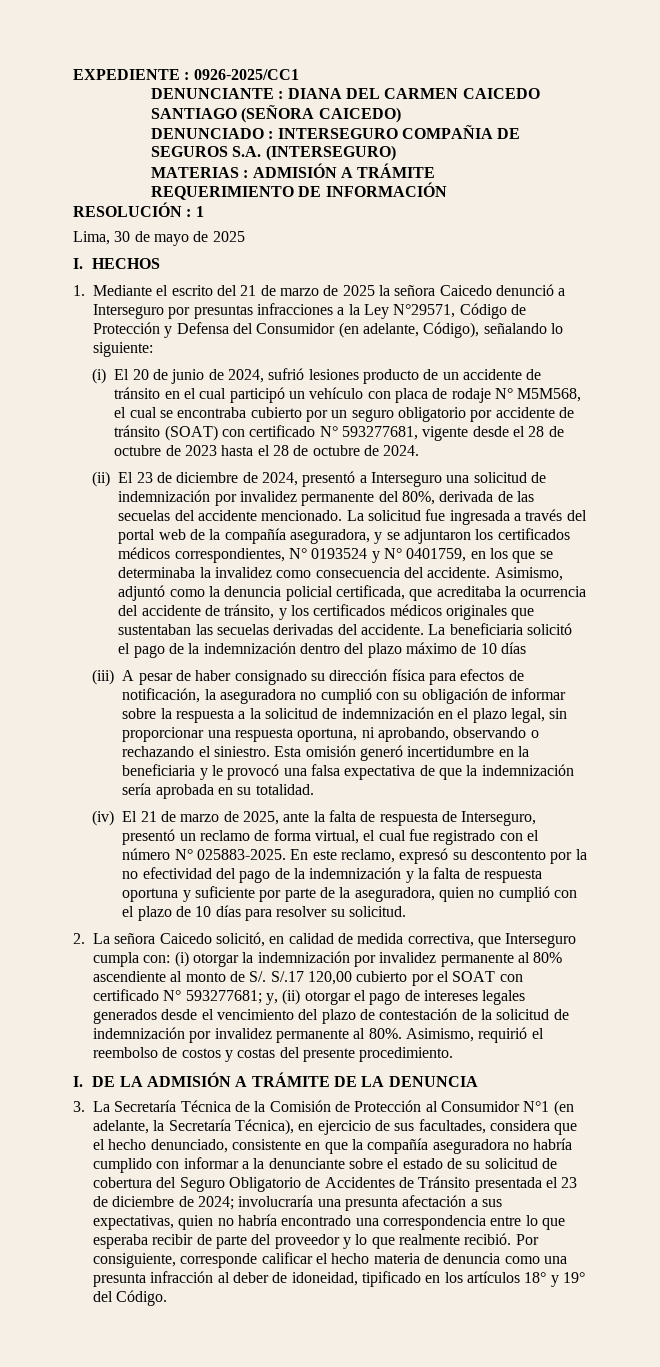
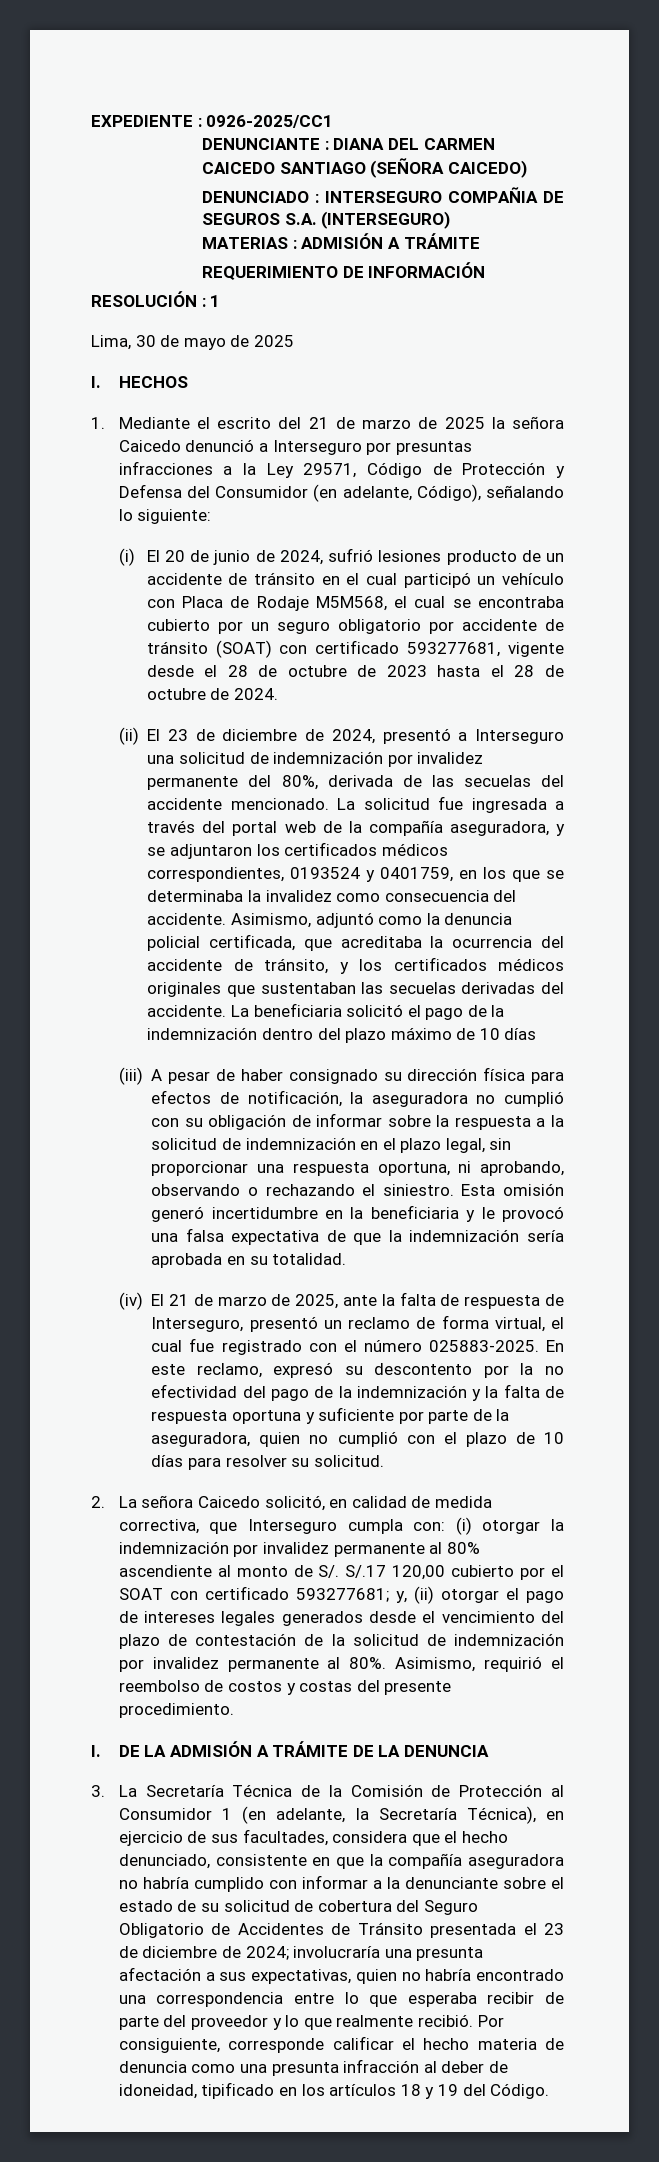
- 1. Mediante el escrito del 21 de marzo de 2025 la señora Caicedo denunció a Interseguro por presuntas infracciones a la Ley N°29571, Código de Protección y Defensa del Consumidor (en adelante, Código), señalando lo siguiente:
+ 1. Mediante el escrito del 21 de marzo de 2025 la señora Caicedo denunció a Interseguro por presuntas infracciones a la Ley 29571, Código de Protección y Defensa del Consumidor (en adelante, Código), señalando lo siguiente:
- (i) El 20 de junio de 2024, sufrió lesiones producto de un accidente de tránsito en el cual participó un vehículo con placa de rodaje N° M5M568, el cual se encontraba cubierto por un seguro obligatorio por accidente de tránsito (SOAT) con certificado N° 593277681, vigente desde el 28 de octubre de 2023 hasta el 28 de octubre de 2024.
+ (i) El 20 de junio de 2024, sufrió lesiones producto de un accidente de tránsito en el cual participó un vehículo con Placa de Rodaje M5M568, el cual se encontraba cubierto por un seguro obligatorio por accidente de tránsito (SOAT) con certificado 593277681, vigente desde el 28 de octubre de 2023 hasta el 28 de octubre de 2024.
- La solicitud fue ingresada a través del portal web de la compañía aseguradora, y se adjuntaron los certificados médicos correspondientes, N° 0193524 y N° 0401759, en los que se determinaba la invalidez como consecuencia del accidente.
+ La solicitud fue ingresada a través del portal web de la compañía aseguradora, y se adjuntaron los certificados médicos correspondientes, 0193524 y 0401759, en los que se determinaba la invalidez como consecuencia del accidente.
- (iv) El 21 de marzo de 2025, ante la falta de respuesta de Interseguro, presentó un reclamo de forma virtual, el cual fue registrado con el número N° 025883-2025.
+ (iv) El 21 de marzo de 2025, ante la falta de respuesta de Interseguro, presentó un reclamo de forma virtual, el cual fue registrado con el número 025883-2025.
- (i) otorgar la indemnización por invalidez permanente al 80% ascendiente al monto de S/. S/.17 120,00 cubierto por el SOAT con certificado N° 593277681;
+ (i) otorgar la indemnización por invalidez permanente al 80% ascendiente al monto de S/. S/.17 120,00 cubierto por el SOAT con certificado 593277681;
- 3. La Secretaría Técnica de la Comisión de Protección al Consumidor N°1 (en adelante, la Secretaría Técnica), en ejercicio de sus facultades, considera que el hecho denunciado, consistente en que la compañía aseguradora no habría cumplido con informar a la denunciante sobre el estado de su solicitud de cobertura del Seguro Obligatorio de Accidentes de Tránsito presentada el 23 de diciembre de 2024;
+ 3. La Secretaría Técnica de la Comisión de Protección al Consumidor 1 (en adelante, la Secretaría Técnica), en ejercicio de sus facultades, considera que el hecho denunciado, consistente en que la compañía aseguradora no habría cumplido con informar a la denunciante sobre el estado de su solicitud de cobertura del Seguro Obligatorio de Accidentes de Tránsito presentada el 23 de diciembre de 2024;
- Por consiguiente, corresponde calificar el hecho materia de denuncia como una presunta infracción al deber de idoneidad, tipificado en los artículos 18° y 19° del Código.
+ Por consiguiente, corresponde calificar el hecho materia de denuncia como una presunta infracción al deber de idoneidad, tipificado en los artículos 18 y 19 del Código.

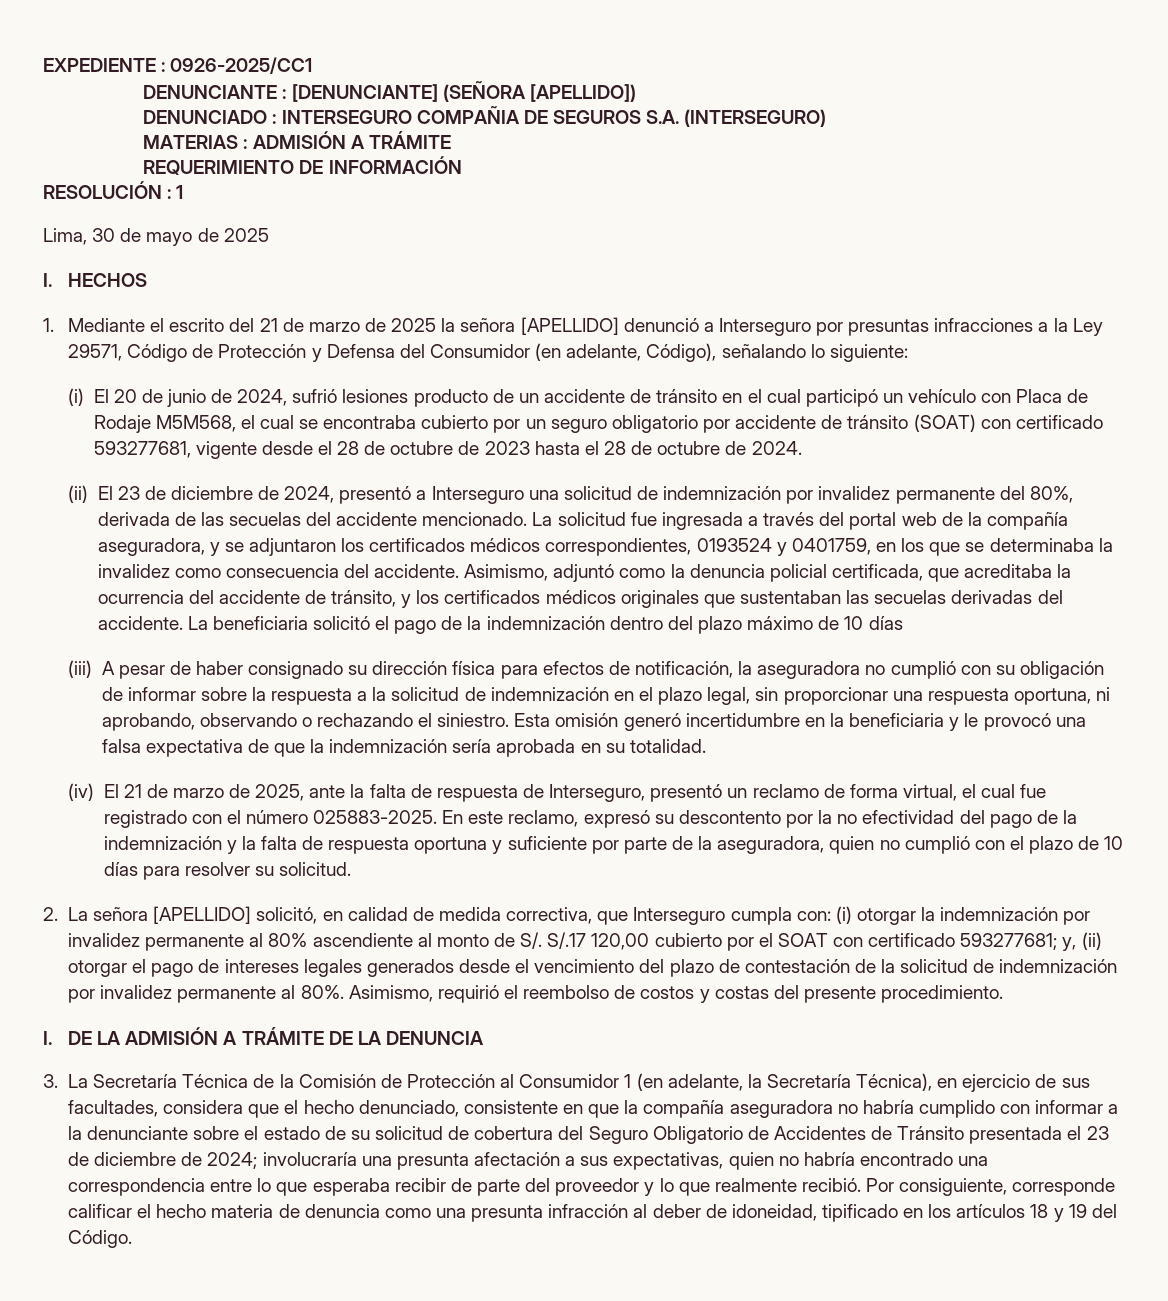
- DENUNCIANTE : DIANA DEL CARMEN CAICEDO SANTIAGO (SEÑORA CAICEDO)
+ DENUNCIANTE : [DENUNCIANTE] (SEÑORA [APELLIDO])
- 1. Mediante el escrito del 21 de marzo de 2025 la señora Caicedo denunció a Interseguro por presuntas infracciones a la Ley 29571, Código de Protección y Defensa del Consumidor (en adelante, Código), señalando lo siguiente:
+ 1. Mediante el escrito del 21 de marzo de 2025 la señora [APELLIDO] denunció a Interseguro por presuntas infracciones a la Ley 29571, Código de Protección y Defensa del Consumidor (en adelante, Código), señalando lo siguiente:
- 2. La señora Caicedo solicitó, en calidad de medida correctiva, que Interseguro cumpla con:
+ 2. La señora [APELLIDO] solicitó, en calidad de medida correctiva, que Interseguro cumpla con:

